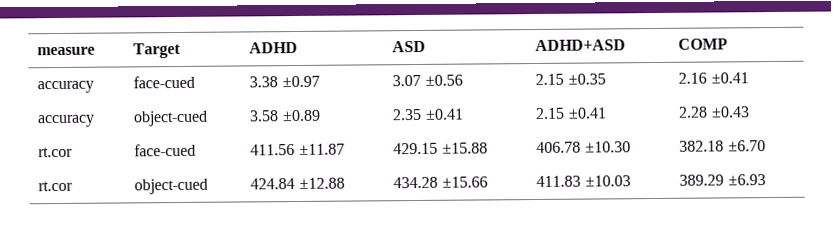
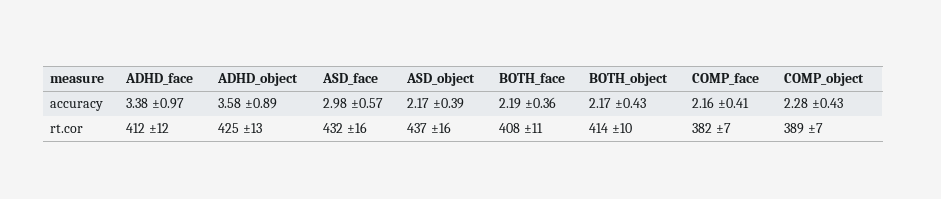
- measure | Target | ADHD | ASD | ADHD+ASD | COMP
- accuracy | face-cued | 3.38 ±0.97 | 3.07 ±0.56 | 2.15 ±0.35 | 2.16 ±0.41
- accuracy | object-cued | 3.58 ±0.89 | 2.35 ±0.41 | 2.15 ±0.41 | 2.28 ±0.43
- rt.cor | face-cued | 411.56 ±11.87 | 429.15 ±15.88 | 406.78 ±10.30 | 382.18 ±6.70
- rt.cor | object-cued | 424.84 ±12.88 | 434.28 ±15.66 | 411.83 ±10.03 | 389.29 ±6.93
+ measure | ADHD_face | ADHD_object | ASD_face | ASD_object | BOTH_face | BOTH_object | COMP_face | COMP_object
+ accuracy | 3.38 ±0.97 | 3.58 ±0.89 | 2.98 ±0.57 | 2.17 ±0.39 | 2.19 ±0.36 | 2.17 ±0.43 | 2.16 ±0.41 | 2.28 ±0.43
+ rt.cor | 412 ±12 | 425 ±13 | 432 ±16 | 437 ±16 | 408 ±11 | 414 ±10 | 382 ±7 | 389 ±7

